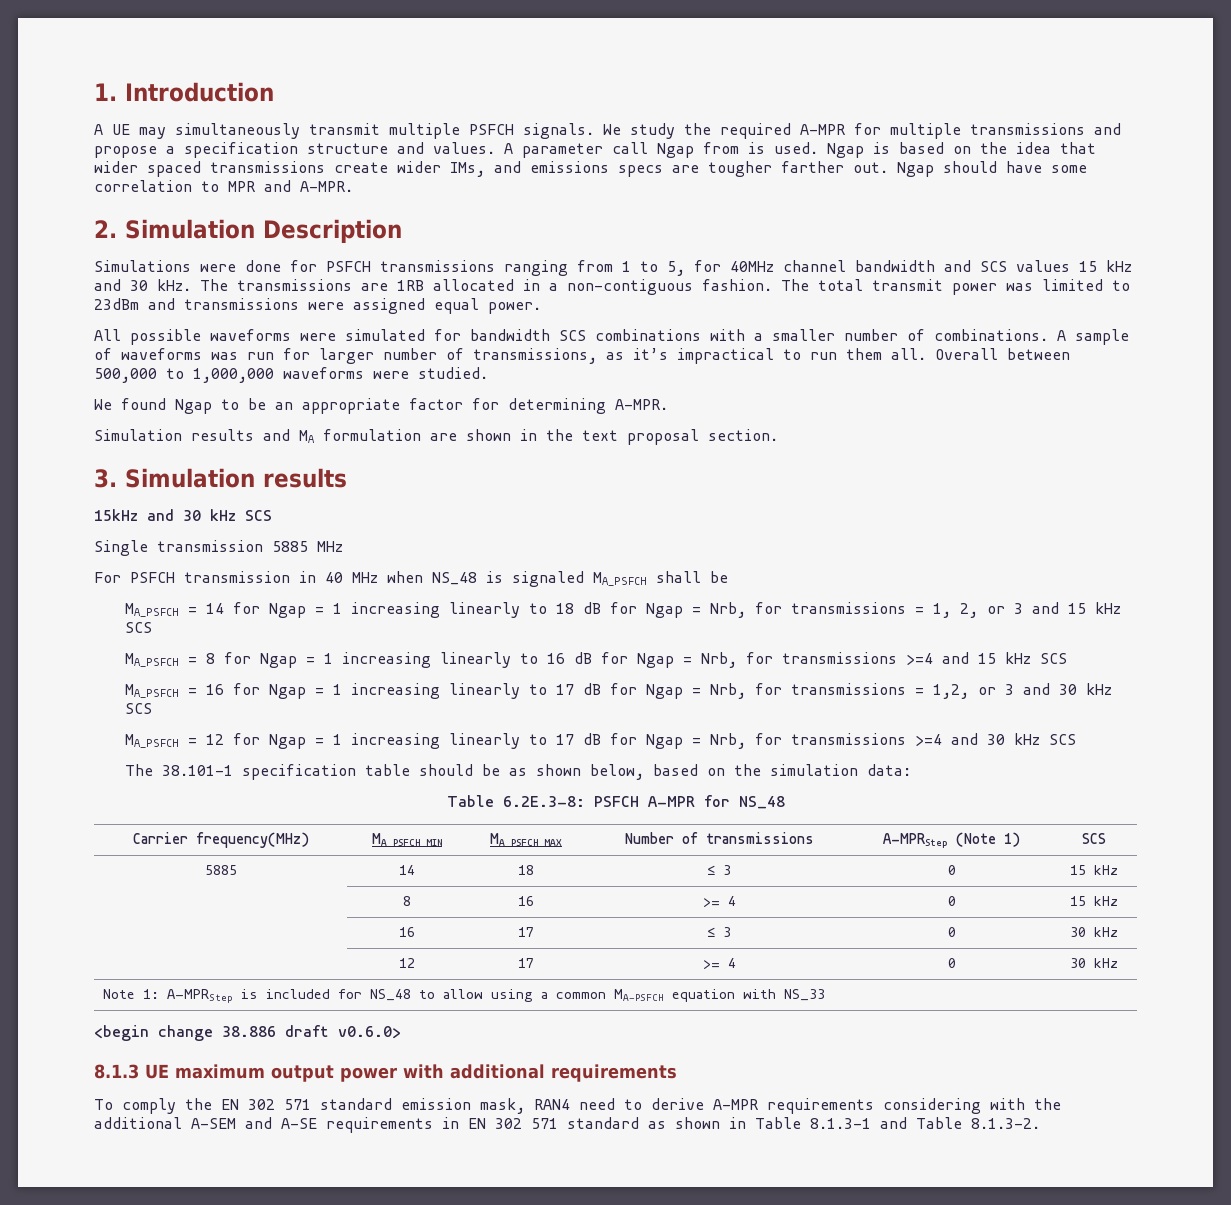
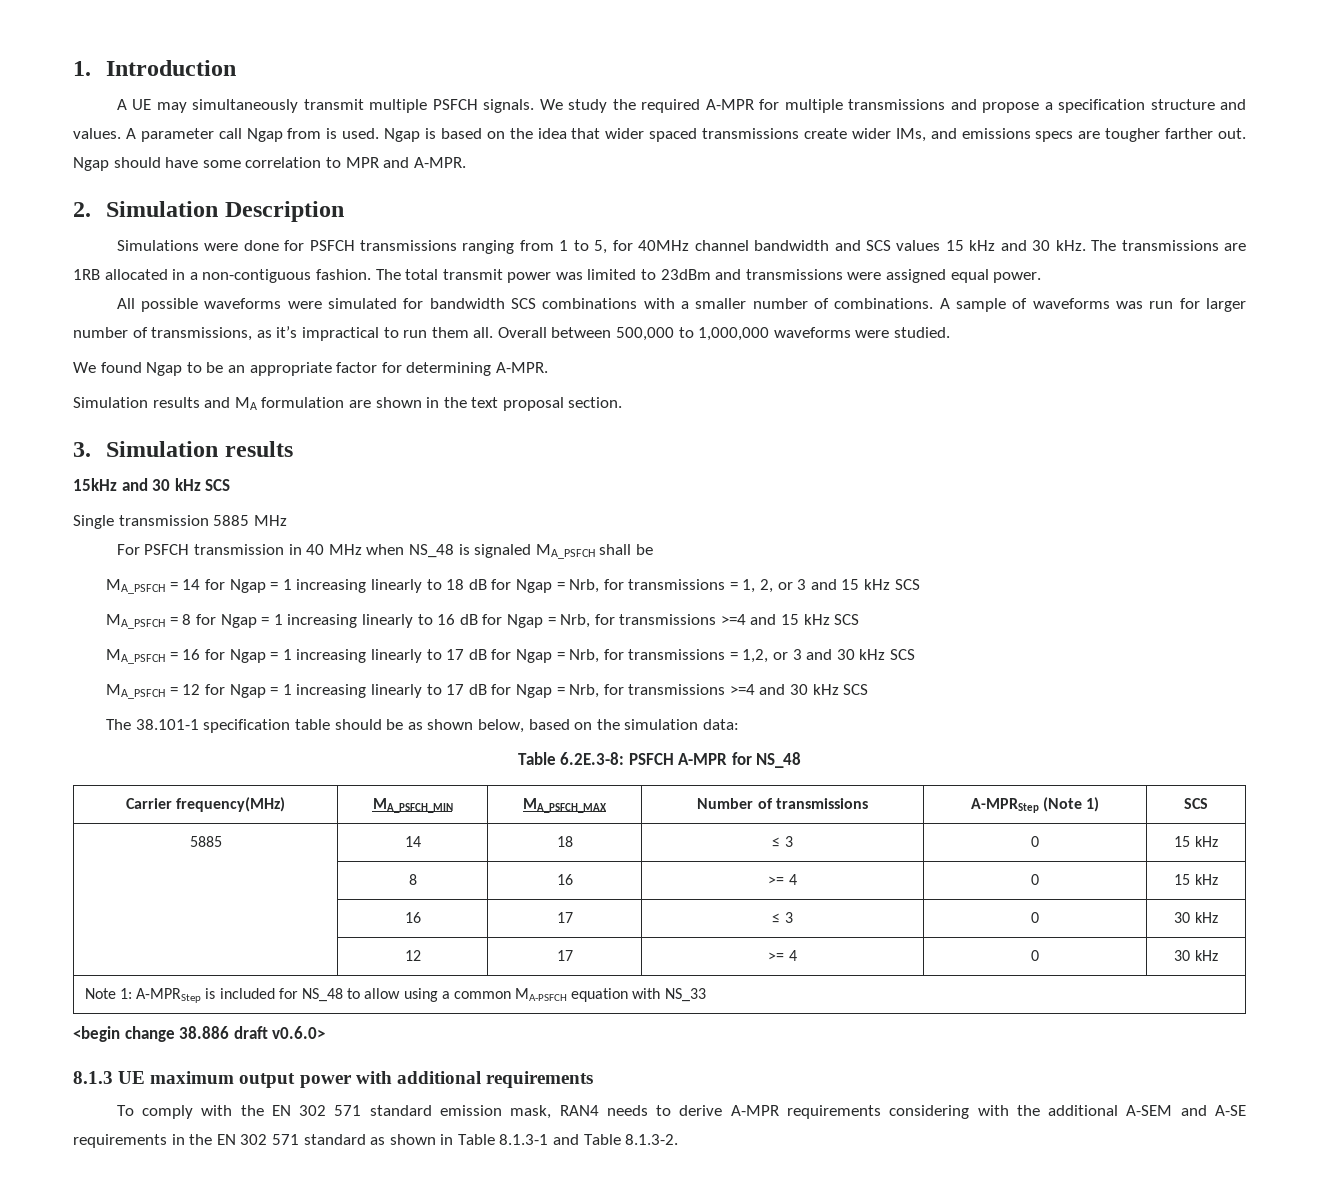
- To comply the EN 302 571 standard emission mask, RAN4 need to derive A-MPR requirements considering with the additional A-SEM and A-SE requirements in EN 302 571 standard as shown in Table 8.1.3-1 and Table 8.1.3-2.
+ To comply with the EN 302 571 standard emission mask, RAN4 needs to derive A-MPR requirements considering with the additional A-SEM and A-SE requirements in the EN 302 571 standard as shown in Table 8.1.3-1 and Table 8.1.3-2.

